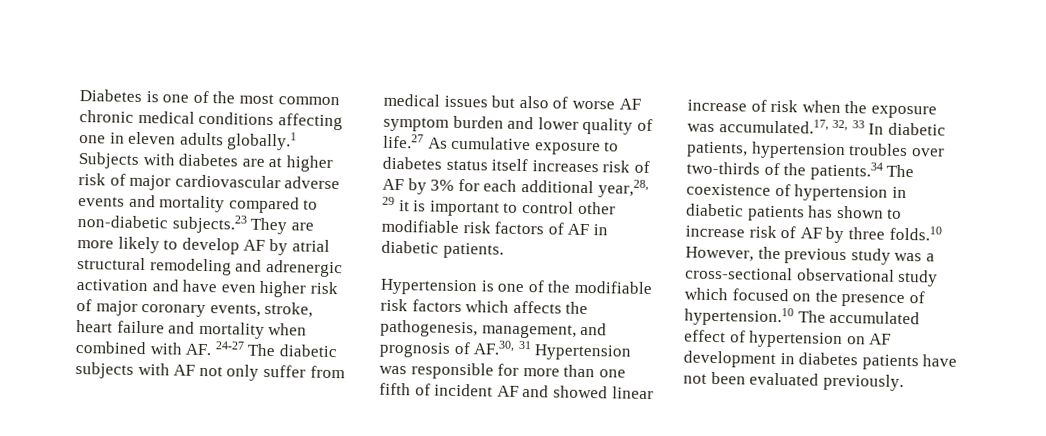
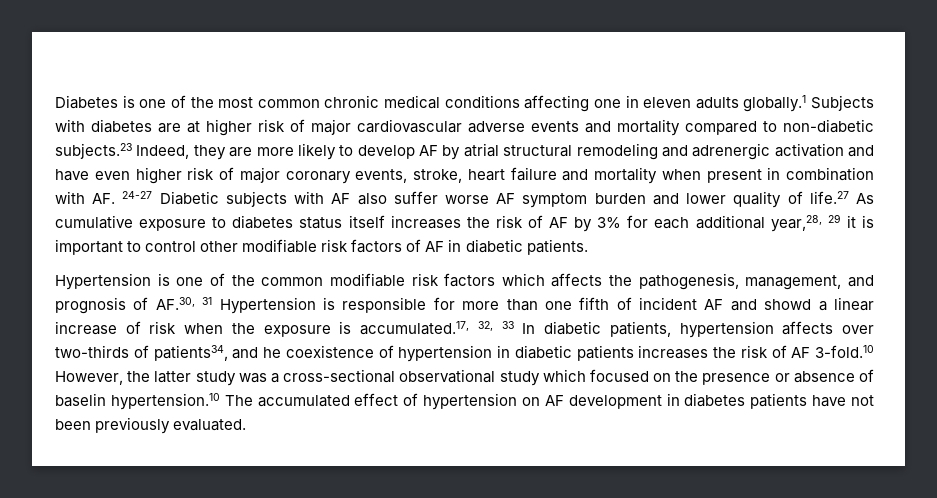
- Diabetes is one of the most common chronic medical conditions affecting one in eleven adults globally.1 Subjects with diabetes are at higher risk of major cardiovascular adverse events and mortality compared to non-diabetic subjects.23 They are more likely to develop AF by atrial structural remodeling and adrenergic activation and have even higher risk of major coronary events, stroke, heart failure and mortality when combined with AF. 24-27 The diabetic subjects with AF not only suffer from medical issues but also of worse AF symptom burden and lower quality of life.27 As cumulative exposure to diabetes status itself increases risk of AF by 3% for each additional year,28, 29 it is important to control other modifiable risk factors of AF in diabetic patients.
+ Diabetes is one of the most common chronic medical conditions affecting one in eleven adults globally.1 Subjects with diabetes are at higher risk of major cardiovascular adverse events and mortality compared to non-diabetic subjects.23 Indeed, they are more likely to develop AF by atrial structural remodeling and adrenergic activation and have even higher risk of major coronary events, stroke, heart failure and mortality when present in combination with AF. 24-27 Diabetic subjects with AF also suffer worse AF symptom burden and lower quality of life.27 As cumulative exposure to diabetes status itself increases the risk of AF by 3% for each additional year,28, 29 it is important to control other modifiable risk factors of AF in diabetic patients.
- Hypertension is one of the modifiable risk factors which affects the pathogenesis, management, and prognosis of AF.30, 31 Hypertension was responsible for more than one fifth of incident AF and showed linear increase of risk when the exposure was accumulated.17, 32, 33 In diabetic patients, hypertension troubles over two-thirds of the patients.34 The coexistence of hypertension in diabetic patients has shown to increase risk of AF by three folds.10 However, the previous study was a cross-sectional observational study which focused on the presence of hypertension.10 The accumulated effect of hypertension on AF development in diabetes patients have not been evaluated previously.
+ Hypertension is one of the common modifiable risk factors which affects the pathogenesis, management, and prognosis of AF.30, 31 Hypertension is responsible for more than one fifth of incident AF and showd a linear increase of risk when the exposure is accumulated.17, 32, 33 In diabetic patients, hypertension affects over two-thirds of patients34, and he coexistence of hypertension in diabetic patients increases the risk of AF 3-fold.10 However, the latter study was a cross-sectional observational study which focused on the presence or absence of baselin hypertension.10 The accumulated effect of hypertension on AF development in diabetes patients have not been previously evaluated.

